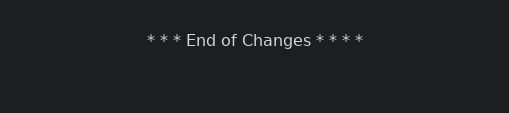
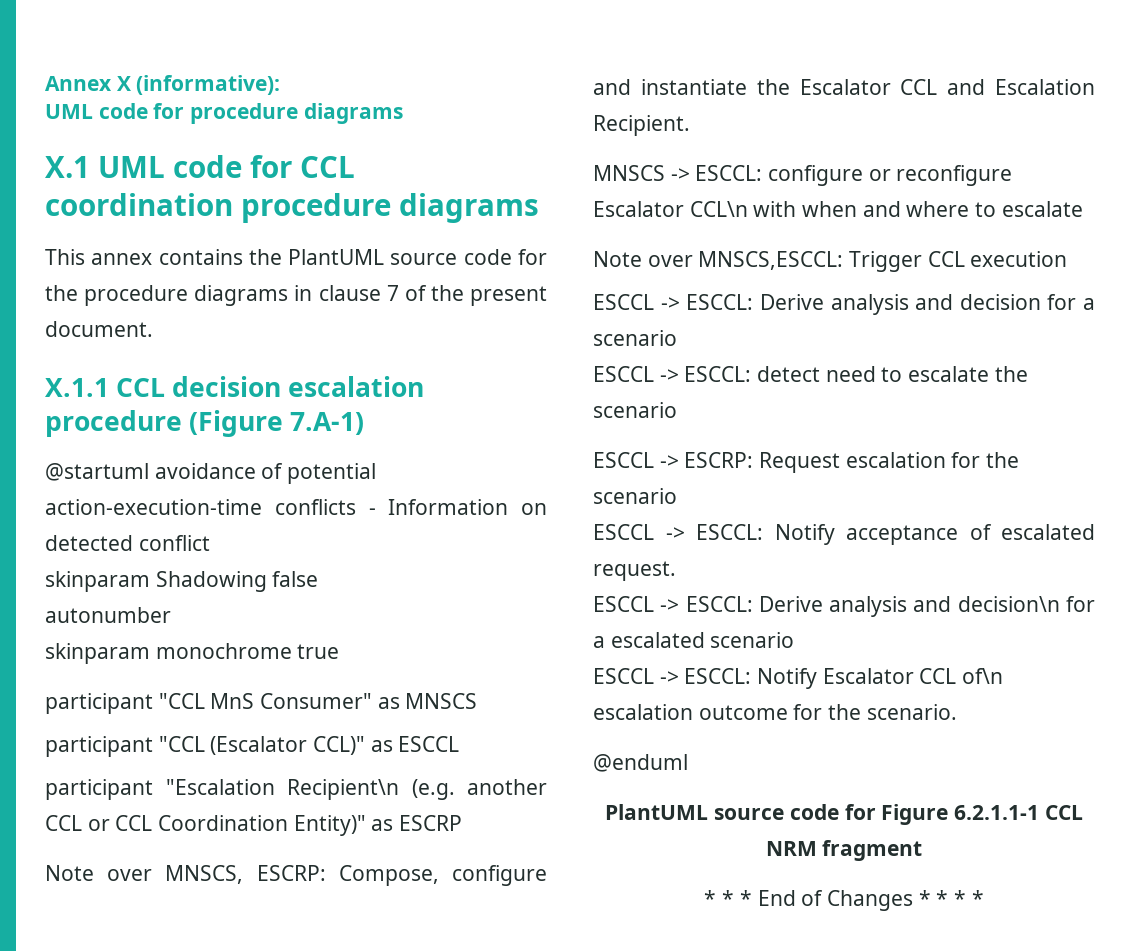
+ Annex X (informative):
+ UML code for procedure diagrams
+ X.1 UML code for CCL coordination procedure diagrams
+ This annex contains the PlantUML source code for the procedure diagrams in clause 7 of the present document.
+ X.1.1 CCL decision escalation procedure (Figure 7.A-1)
+ @startuml avoidance of potential action-execution-time conflicts - Information on detected conflict
+ skinparam Shadowing false
+ autonumber
+ skinparam monochrome true
+ participant "CCL MnS Consumer" as MNSCS
+ participant "CCL (Escalator CCL)" as ESCCL
+ participant "Escalation Recipient\n (e.g. another CCL or CCL Coordination Entity)" as ESCRP
+ Note over MNSCS, ESCRP: Compose, configure and instantiate the Escalator CCL and Escalation Recipient.
+ MNSCS -> ESCCL: configure or reconfigure Escalator CCL\n with when and where to escalate
+ Note over MNSCS,ESCCL: Trigger CCL execution
+ ESCCL -> ESCCL: Derive analysis and decision for a scenario
+ ESCCL -> ESCCL: detect need to escalate the scenario
+ ESCCL -> ESCRP: Request escalation for the scenario
+ ESCCL -> ESCCL: Notify acceptance of escalated request.
+ ESCCL -> ESCCL: Derive analysis and decision\n for a escalated scenario
+ ESCCL -> ESCCL: Notify Escalator CCL of\n escalation outcome for the scenario.
+ @enduml
+ PlantUML source code for Figure 6.2.1.1-1 CCL NRM fragment

